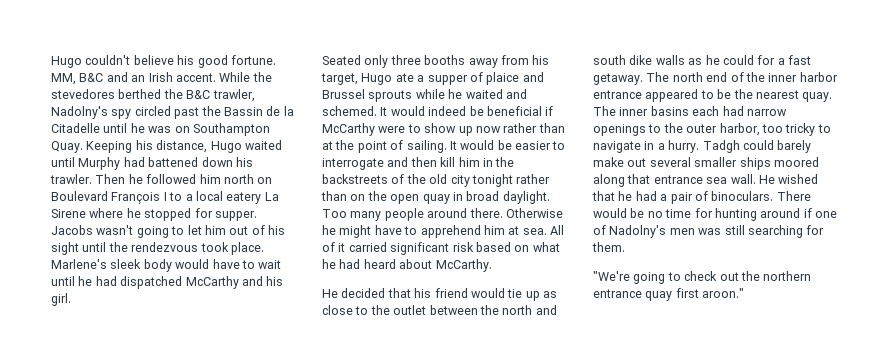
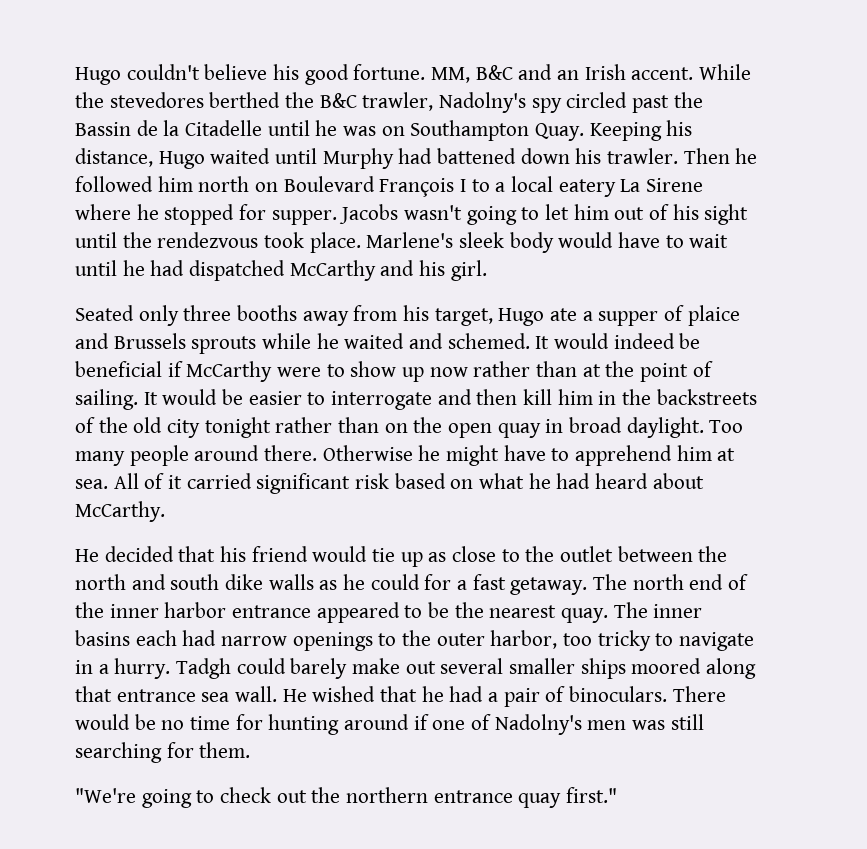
- Seated only three booths away from his target, Hugo ate a supper of plaice and Brussel sprouts while he waited and schemed.
+ Seated only three booths away from his target, Hugo ate a supper of plaice and Brussels sprouts while he waited and schemed.
- "We're going to check out the northern entrance quay first aroon."
+ "We're going to check out the northern entrance quay first."

